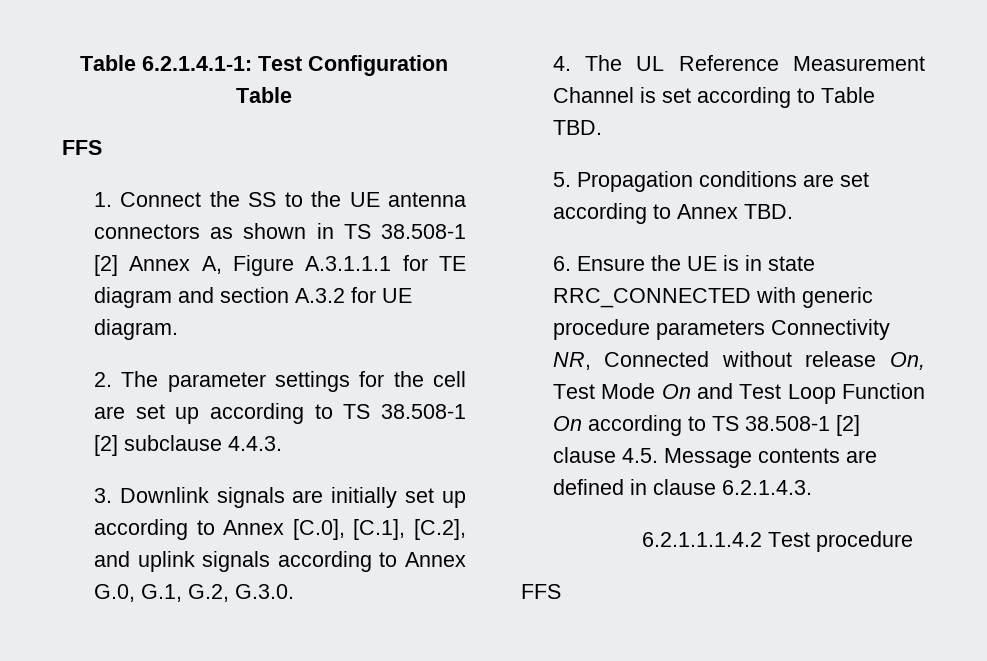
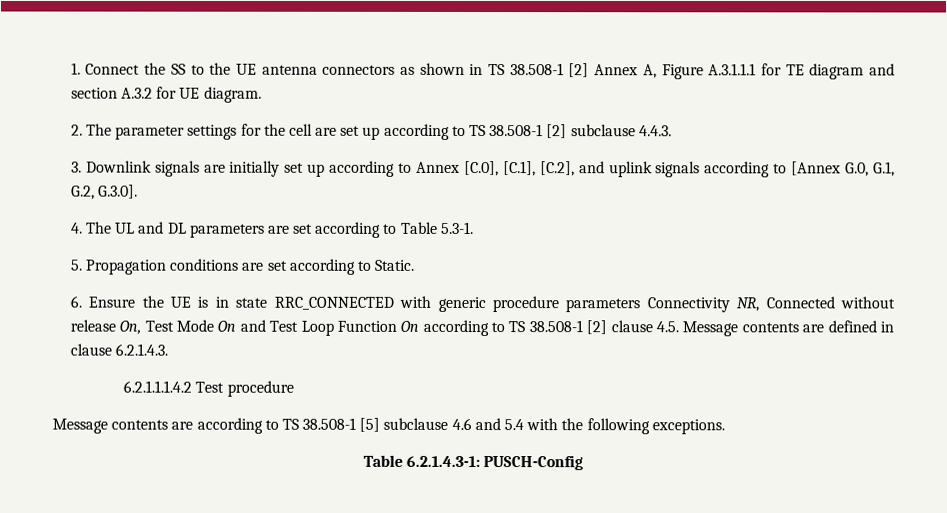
- Table 6.2.1.4.1-1: Test Configuration Table
- FFS
- 3. Downlink signals are initially set up according to Annex [C.0], [C.1], [C.2], and uplink signals according to Annex G.0, G.1, G.2, G.3.0.
+ 3. Downlink signals are initially set up according to Annex [C.0], [C.1], [C.2], and uplink signals according to [Annex G.0, G.1, G.2, G.3.0].
- 4. The UL Reference Measurement Channel is set according to Table TBD.
+ 4. The UL and DL parameters are set according to Table 5.3-1.
- 5. Propagation conditions are set according to Annex TBD.
+ 5. Propagation conditions are set according to Static.
  6.2.1.1.1.4.2 Test procedure
- FFS
+ Message contents are according to TS 38.508-1 [5] subclause 4.6 and 5.4 with the following exceptions.
+ Table 6.2.1.4.3-1: PUSCH-Config

